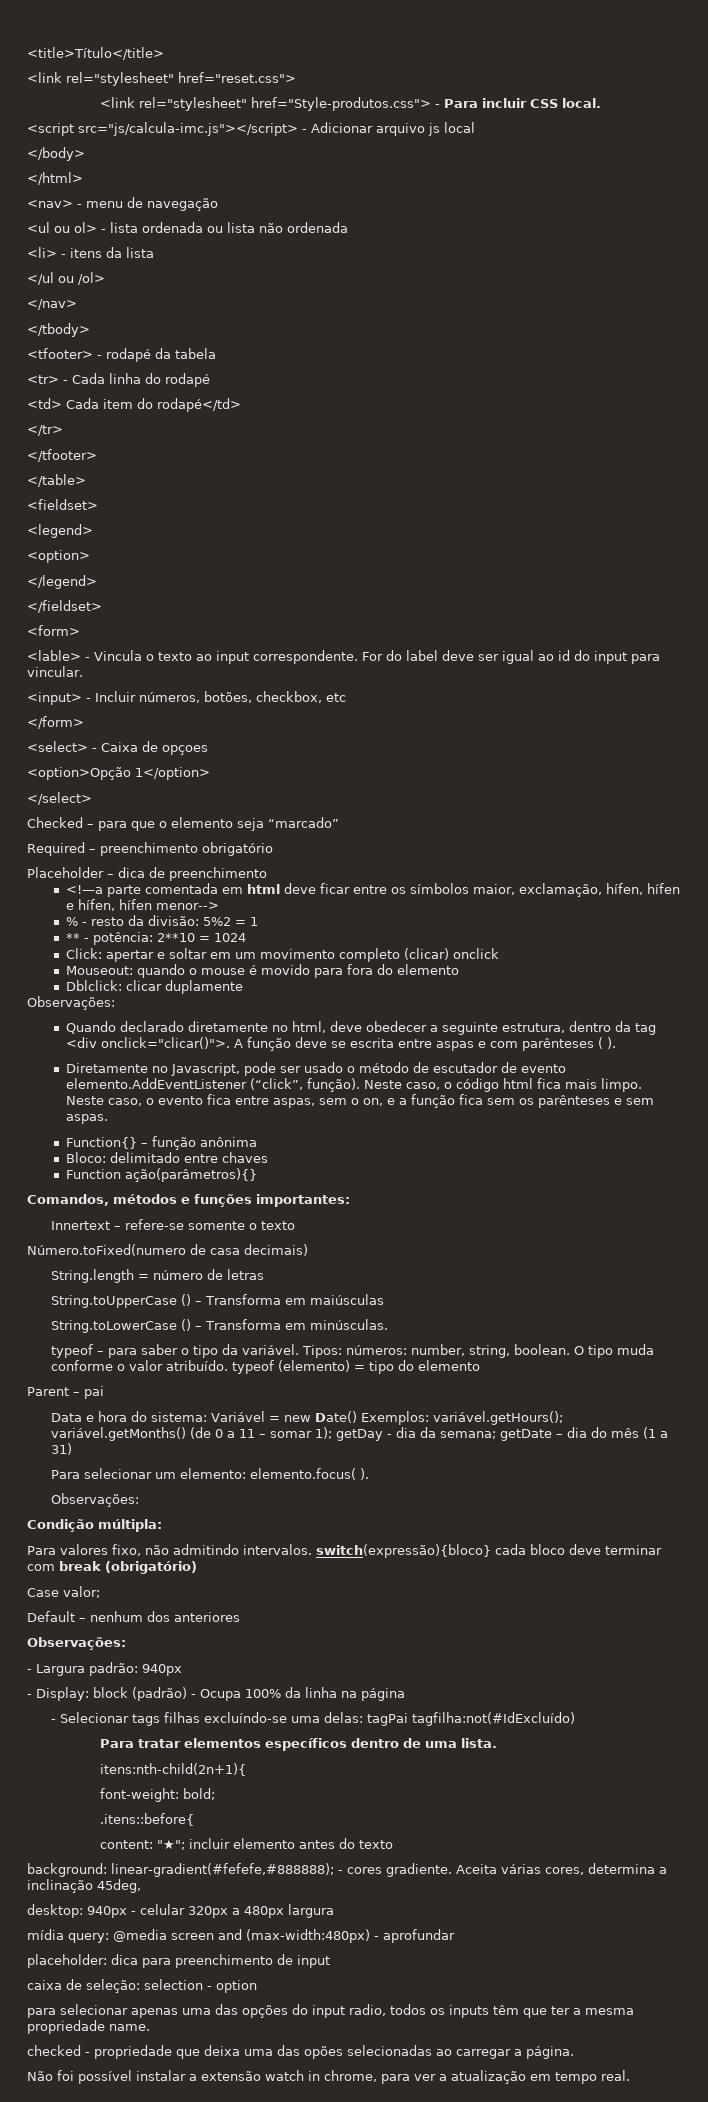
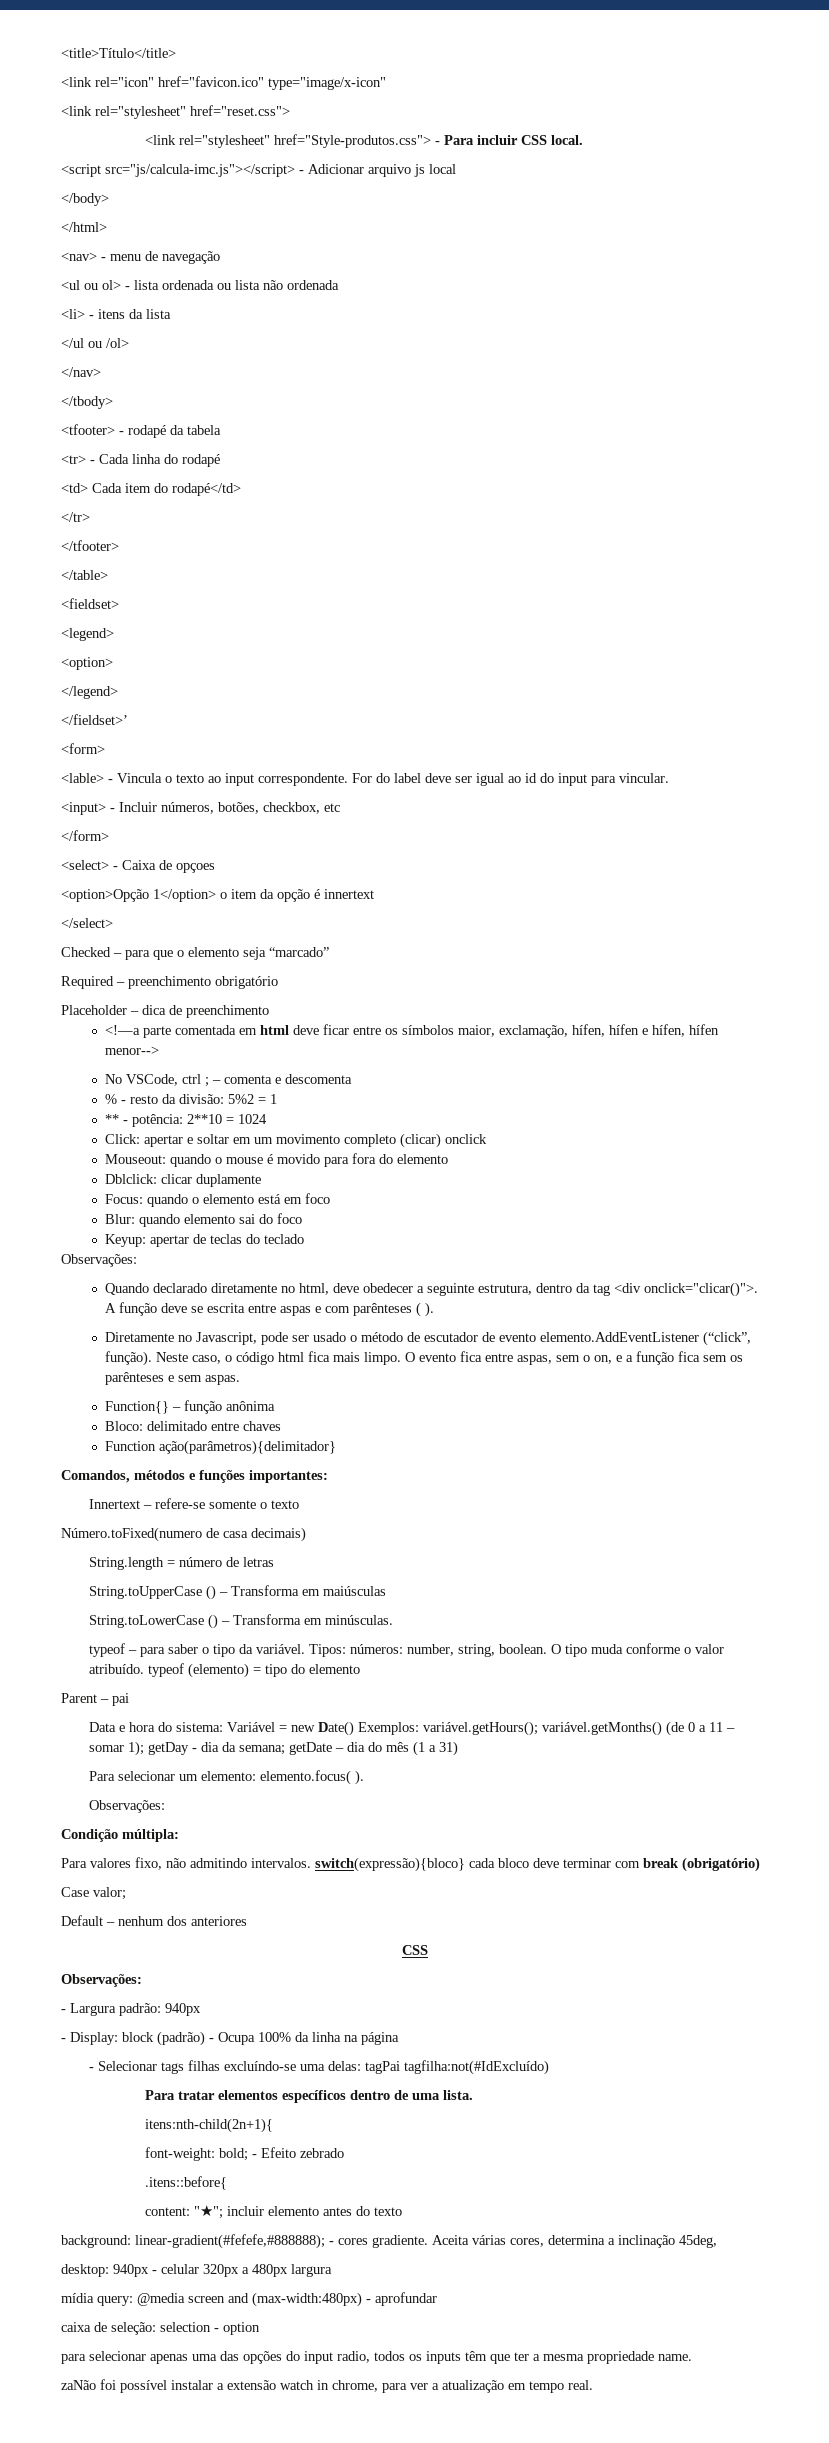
+ <link rel="icon" href="favicon.ico" type="image/x-icon"
- </fieldset>
+ </fieldset>’
- <option>Opção 1</option>
+ <option>Opção 1</option> o item da opção é innertext
+ No VSCode, ctrl ; – comenta e descomenta
+ Focus: quando o elemento está em foco
+ Blur: quando elemento sai do foco
+ Keyup: apertar de teclas do teclado
- Neste caso, o evento fica entre aspas, sem o on, e a função fica sem os parênteses e sem aspas.
+ O evento fica entre aspas, sem o on, e a função fica sem os parênteses e sem aspas.
- Function ação(parâmetros){}
+ Function ação(parâmetros){delimitador}
  Default – nenhum dos anteriores
+ CSS
- font-weight: bold;
+ font-weight: bold; - Efeito zebrado
- placeholder: dica para preenchimento de input
- checked - propriedade que deixa uma das opões selecionadas ao carregar a página.
- Não foi possível instalar a extensão watch in chrome, para ver a atualização em tempo real.
+ zaNão foi possível instalar a extensão watch in chrome, para ver a atualização em tempo real.

